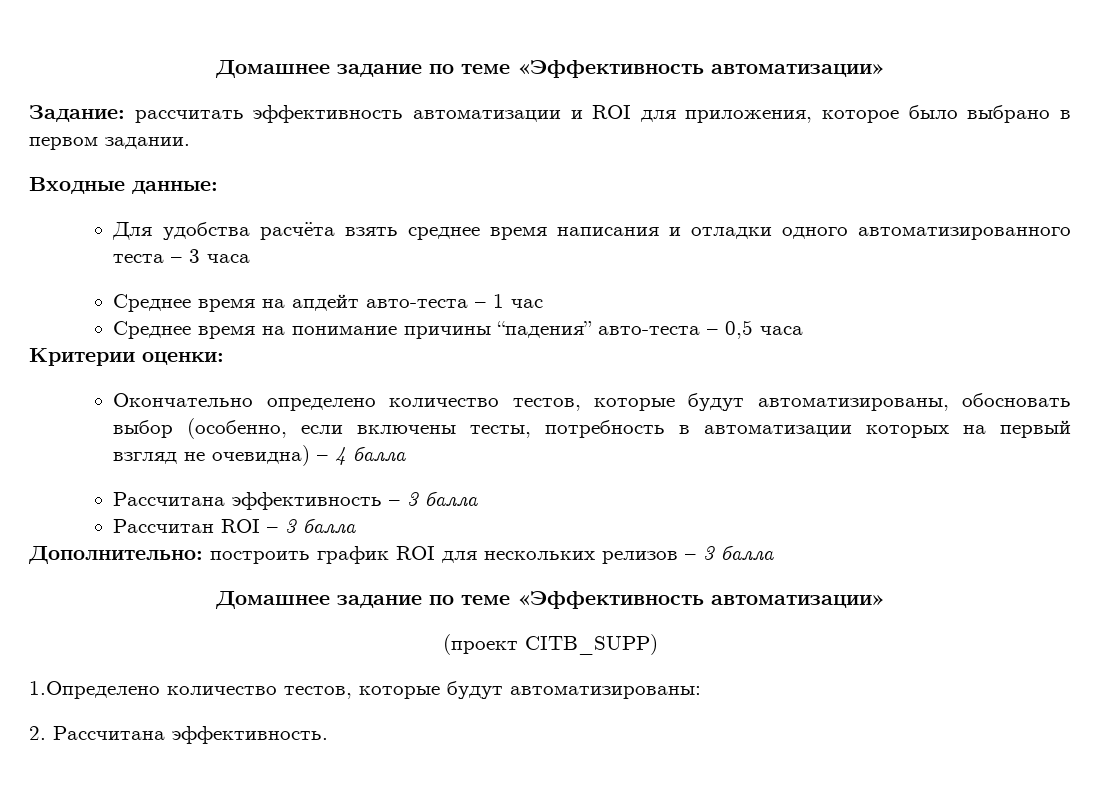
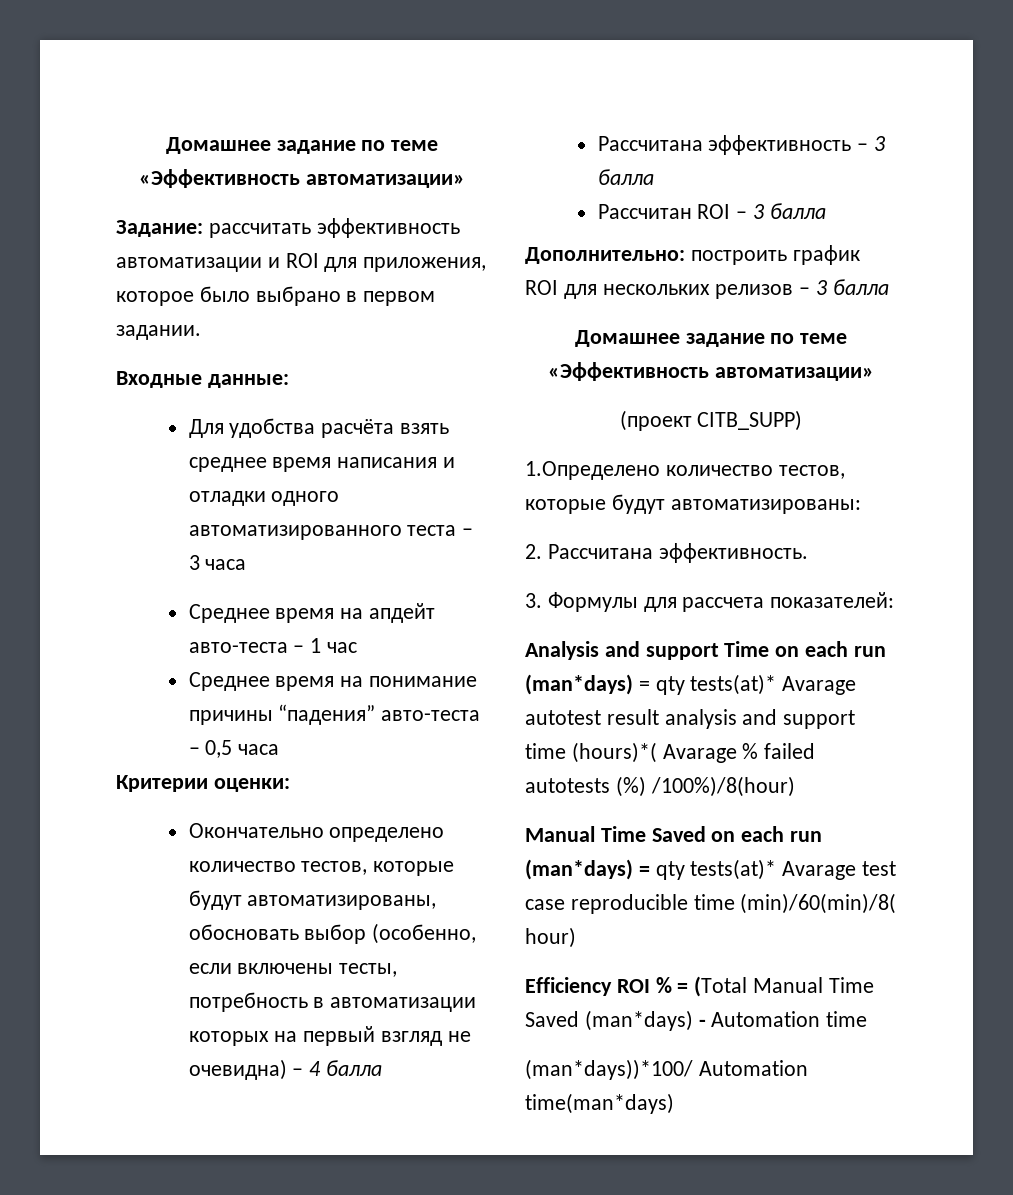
+ 3. Формулы для рассчета показателей:
+ Analysis and support Time on each run (man*days) = qty tests(at)* Avarage autotest result analysis and support time (hours)*( Avarage % failed autotests (%) /100%)/8(hour)
+ Manual Time Saved on each run (man*days) = qty tests(at)* Avarage test case reproducible time (min)/60(min)/8( hour)
+ Efficiency ROI % = (Total Manual Time Saved (man*days) - Automation time
+ (man*days))*100/ Automation time(man*days)

